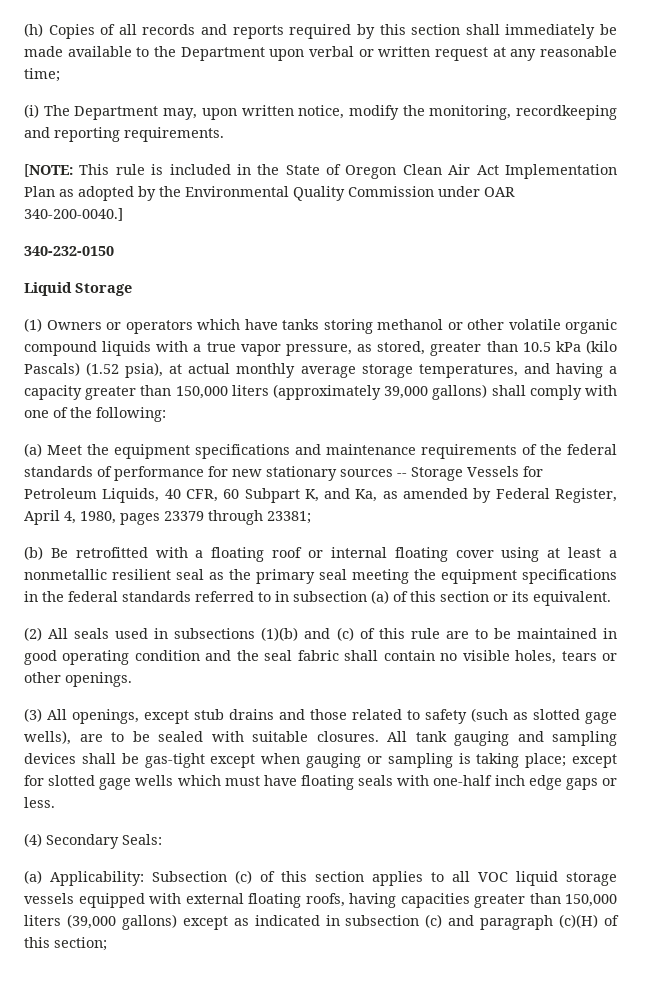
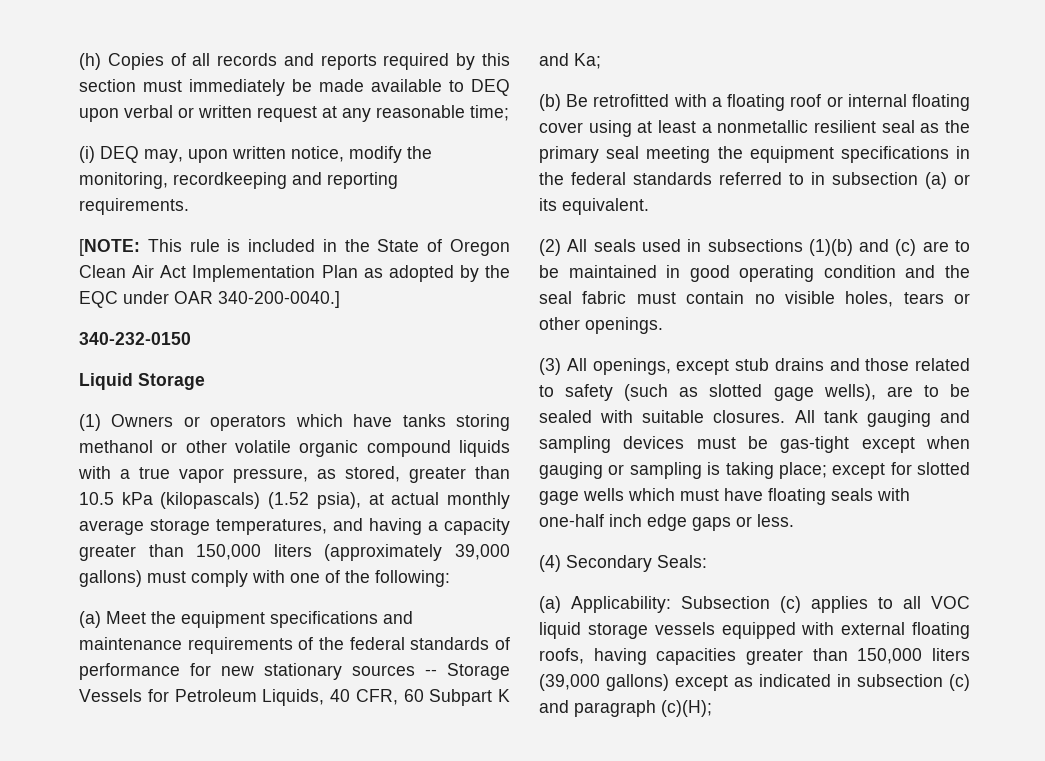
- (h) Copies of all records and reports required by this section shall immediately be made available to the Department upon verbal or written request at any reasonable time;
+ (h) Copies of all records and reports required by this section must immediately be made available to DEQ upon verbal or written request at any reasonable time;
- (i) The Department may, upon written notice, modify the monitoring, recordkeeping and reporting requirements.
+ (i) DEQ may, upon written notice, modify the monitoring, recordkeeping and reporting requirements.
- [NOTE: This rule is included in the State of Oregon Clean Air Act Implementation Plan as adopted by the Environmental Quality Commission under OAR 340-200-0040.]
+ [NOTE: This rule is included in the State of Oregon Clean Air Act Implementation Plan as adopted by the EQC under OAR 340-200-0040.]
- (1) Owners or operators which have tanks storing methanol or other volatile organic compound liquids with a true vapor pressure, as stored, greater than 10.5 kPa (kilo Pascals) (1.52 psia), at actual monthly average storage temperatures, and having a capacity greater than 150,000 liters (approximately 39,000 gallons) shall comply with one of the following:
+ (1) Owners or operators which have tanks storing methanol or other volatile organic compound liquids with a true vapor pressure, as stored, greater than 10.5 kPa (kilopascals) (1.52 psia), at actual monthly average storage temperatures, and having a capacity greater than 150,000 liters (approximately 39,000 gallons) must comply with one of the following:
- (a) Meet the equipment specifications and maintenance requirements of the federal standards of performance for new stationary sources -- Storage Vessels for Petroleum Liquids, 40 CFR, 60 Subpart K, and Ka, as amended by Federal Register, April 4, 1980, pages 23379 through 23381;
+ (a) Meet the equipment specifications and maintenance requirements of the federal standards of performance for new stationary sources -- Storage Vessels for Petroleum Liquids, 40 CFR, 60 Subpart K and Ka;
- (b) Be retrofitted with a floating roof or internal floating cover using at least a nonmetallic resilient seal as the primary seal meeting the equipment specifications in the federal standards referred to in subsection (a) of this section or its equivalent.
+ (b) Be retrofitted with a floating roof or internal floating cover using at least a nonmetallic resilient seal as the primary seal meeting the equipment specifications in the federal standards referred to in subsection (a) or its equivalent.
- (2) All seals used in subsections (1)(b) and (c) of this rule are to be maintained in good operating condition and the seal fabric shall contain no visible holes, tears or other openings.
+ (2) All seals used in subsections (1)(b) and (c) are to be maintained in good operating condition and the seal fabric must contain no visible holes, tears or other openings.
- All tank gauging and sampling devices shall be gas-tight except when gauging or sampling is taking place; except for slotted gage wells which must have floating seals with one-half inch edge gaps or less.
+ All tank gauging and sampling devices must be gas-tight except when gauging or sampling is taking place; except for slotted gage wells which must have floating seals with one-half inch edge gaps or less.
- (a) Applicability: Subsection (c) of this section applies to all VOC liquid storage vessels equipped with external floating roofs, having capacities greater than 150,000 liters (39,000 gallons) except as indicated in subsection (c) and paragraph (c)(H) of this section;
+ (a) Applicability: Subsection (c) applies to all VOC liquid storage vessels equipped with external floating roofs, having capacities greater than 150,000 liters (39,000 gallons) except as indicated in subsection (c) and paragraph (c)(H);

